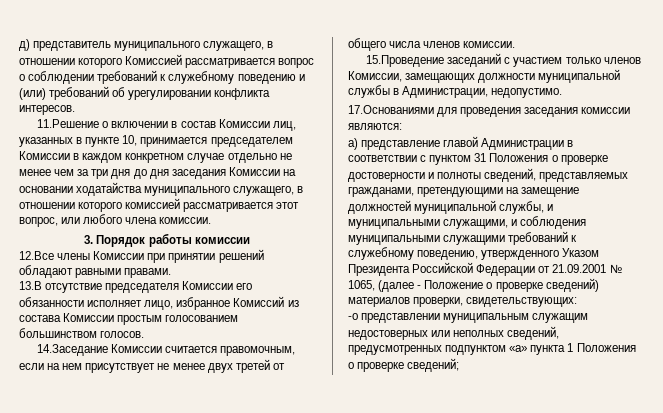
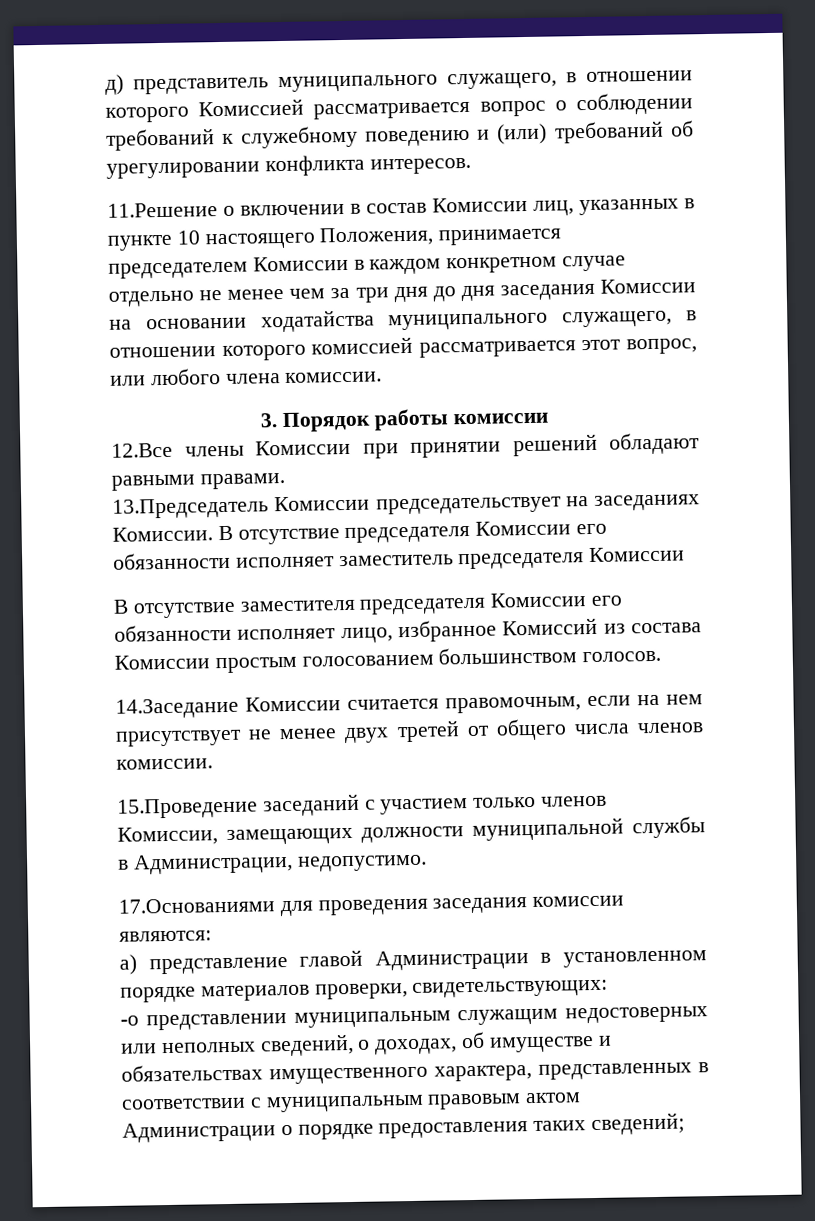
- 11.Решение о включении в состав Комиссии лиц, указанных в пункте 10, принимается председателем Комиссии в каждом конкретном случае отдельно не менее чем за три дня до дня заседания Комиссии на основании ходатайства муниципального служащего, в отношении которого комиссией рассматривается этот вопрос, или любого члена комиссии.
+ 11.Решение о включении в состав Комиссии лиц, указанных в пункте 10 настоящего Положения, принимается председателем Комиссии в каждом конкретном случае отдельно не менее чем за три дня до дня заседания Комиссии на основании ходатайства муниципального служащего, в отношении которого комиссией рассматривается этот вопрос, или любого члена комиссии.
- 13.В отсутствие председателя Комиссии его обязанности исполняет лицо, избранное Комиссий из состава Комиссии простым голосованием большинством голосов.
+ 13.Председатель Комиссии председательствует на заседаниях Комиссии. В отсутствие председателя Комиссии его обязанности исполняет заместитель председателя Комиссии
+ В отсутствие заместителя председателя Комиссии его обязанности исполняет лицо, избранное Комиссий из состава Комиссии простым голосованием большинством голосов.
- а) представление главой Администрации в соответствии с пунктом 31 Положения о проверке достоверности и полноты сведений, представляемых гражданами, претендующими на замещение должностей муниципальной службы, и муниципальными служащими, и соблюдения муниципальными служащими требований к служебному поведению, утвержденного Указом Президента Российской Федерации от 21.09.2001 № 1065, (далее - Положение о проверке сведений) материалов проверки, свидетельствующих:
+ а) представление главой Администрации в установленном порядке материалов проверки, свидетельствующих:
- -о представлении муниципальным служащим недостоверных или неполных сведений, предусмотренных подпунктом «а» пункта 1 Положения о проверке сведений;
+ -о представлении муниципальным служащим недостоверных или неполных сведений, о доходах, об имуществе и обязательствах имущественного характера, представленных в соответствии с муниципальным правовым актом Администрации о порядке предоставления таких сведений;

